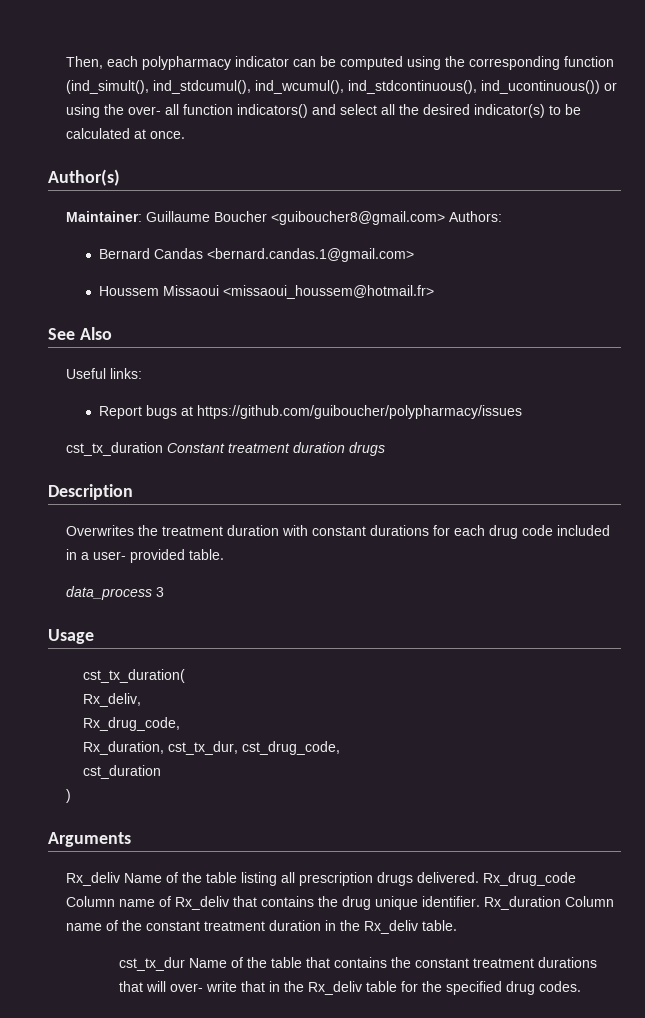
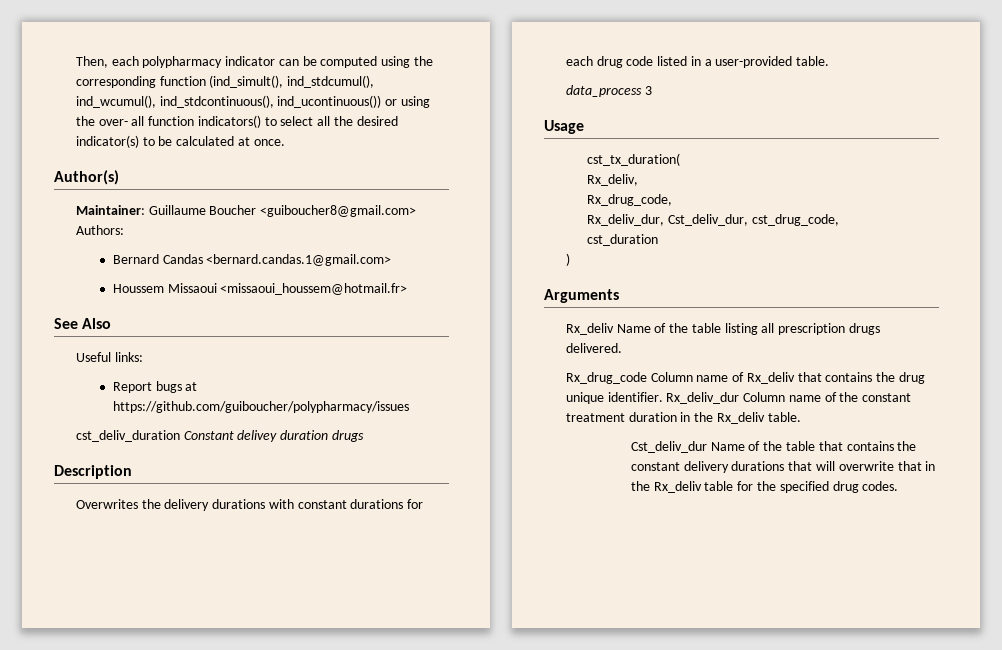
- Then, each polypharmacy indicator can be computed using the corresponding function (ind_simult(), ind_stdcumul(), ind_wcumul(), ind_stdcontinuous(), ind_ucontinuous()) or using the over- all function indicators() and select all the desired indicator(s) to be calculated at once.
+ Then, each polypharmacy indicator can be computed using the corresponding function (ind_simult(), ind_stdcumul(), ind_wcumul(), ind_stdcontinuous(), ind_ucontinuous()) or using the over- all function indicators() to select all the desired indicator(s) to be calculated at once.
- cst_tx_duration Constant treatment duration drugs
+ cst_deliv_duration Constant delivey duration drugs
- Overwrites the treatment duration with constant durations for each drug code included in a user- provided table.
+ Overwrites the delivery durations with constant durations for each drug code listed in a user-provided table.
- Rx_duration, cst_tx_dur, cst_drug_code,
+ Rx_deliv_dur, Cst_deliv_dur, cst_drug_code,
- Rx_deliv Name of the table listing all prescription drugs delivered. Rx_drug_code Column name of Rx_deliv that contains the drug unique identifier.
+ Rx_deliv Name of the table listing all prescription drugs delivered.
+ Rx_drug_code Column name of Rx_deliv that contains the drug unique identifier.
- Rx_duration Column name of the constant treatment duration in the Rx_deliv table.
+ Rx_deliv_dur Column name of the constant treatment duration in the Rx_deliv table.
- cst_tx_dur Name of the table that contains the constant treatment durations that will over- write that in the Rx_deliv table for the specified drug codes.
+ Cst_deliv_dur Name of the table that contains the constant delivery durations that will overwrite that in the Rx_deliv table for the specified drug codes.

